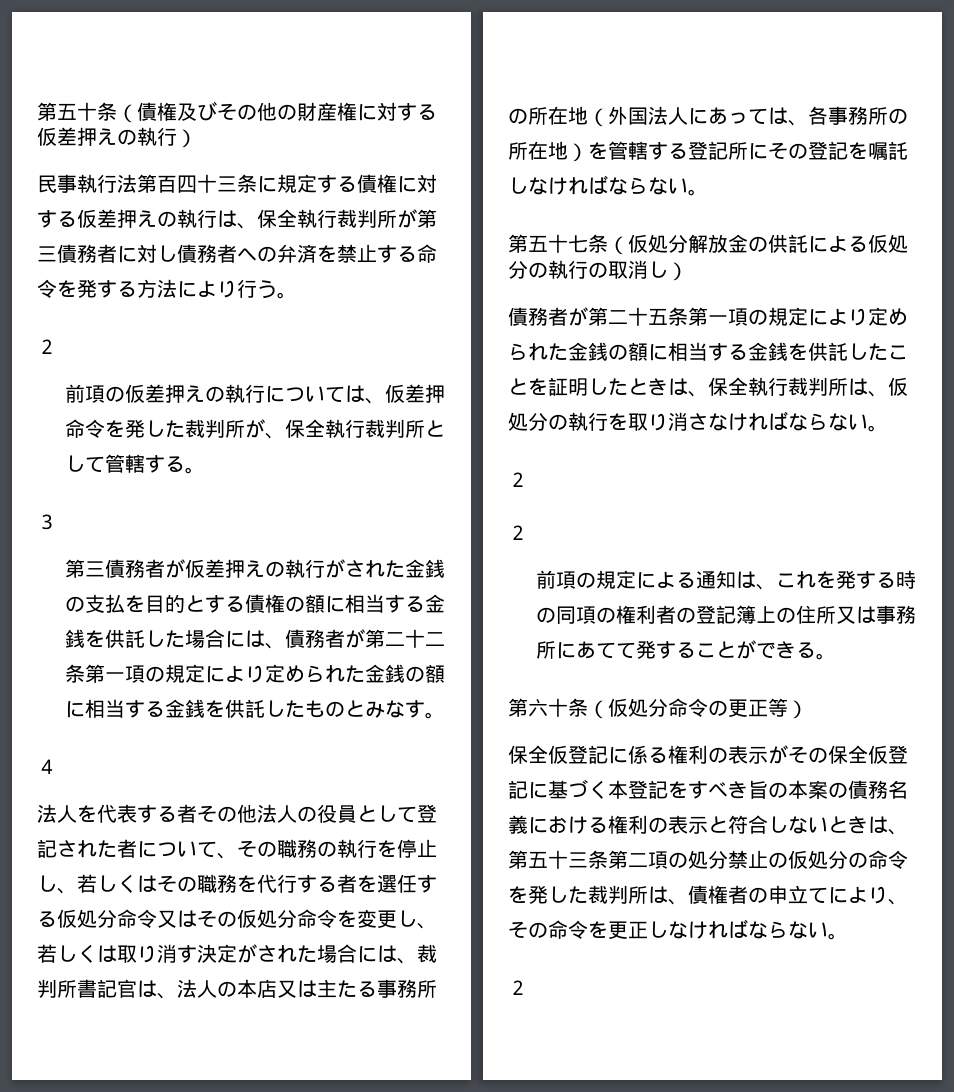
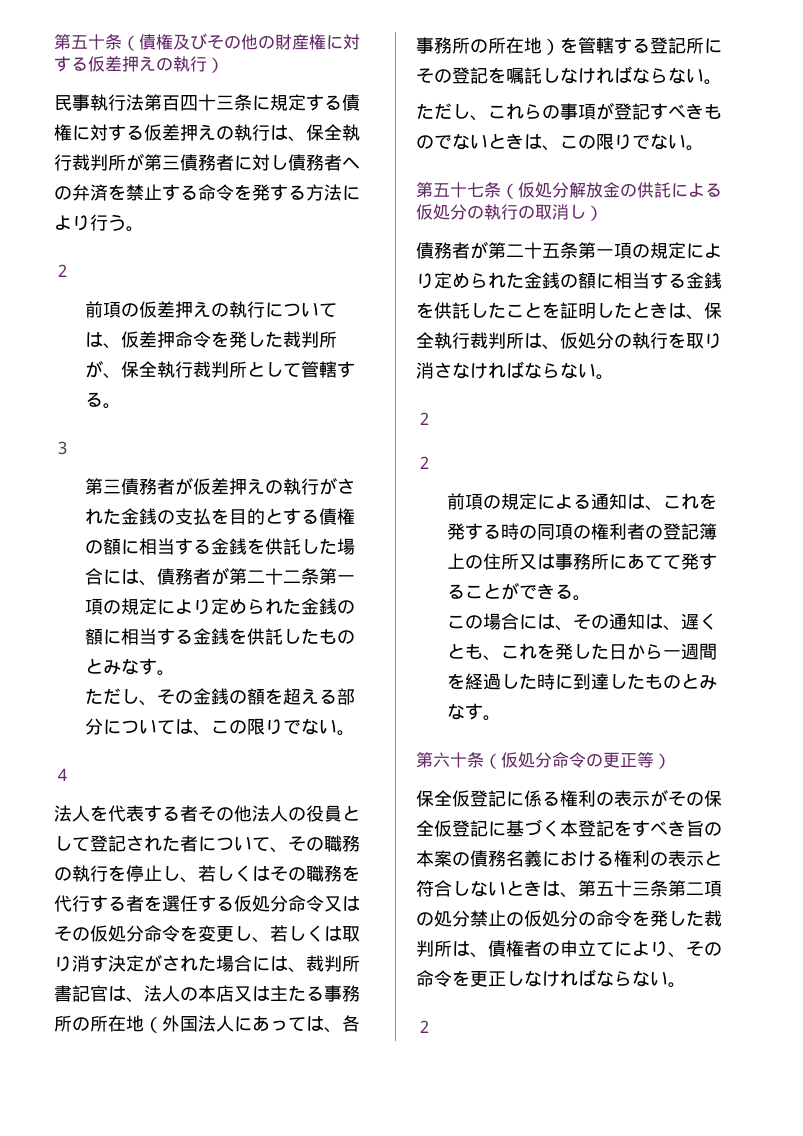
+ ただし、その金銭の額を超える部分については、この限りでない。
+ ただし、これらの事項が登記すべきものでないときは、この限りでない。
+ この場合には、その通知は、遅くとも、これを発した日から一週間を経過した時に到達したものとみなす。

